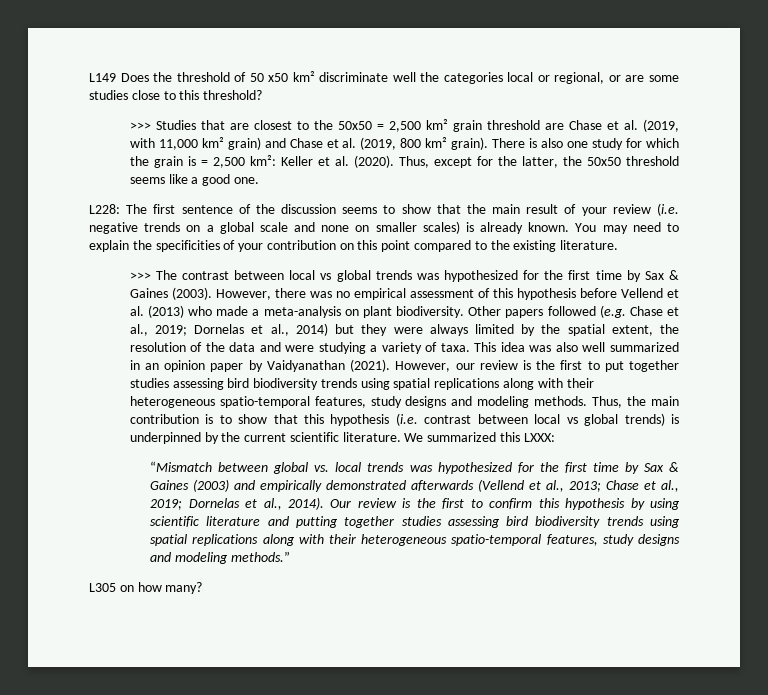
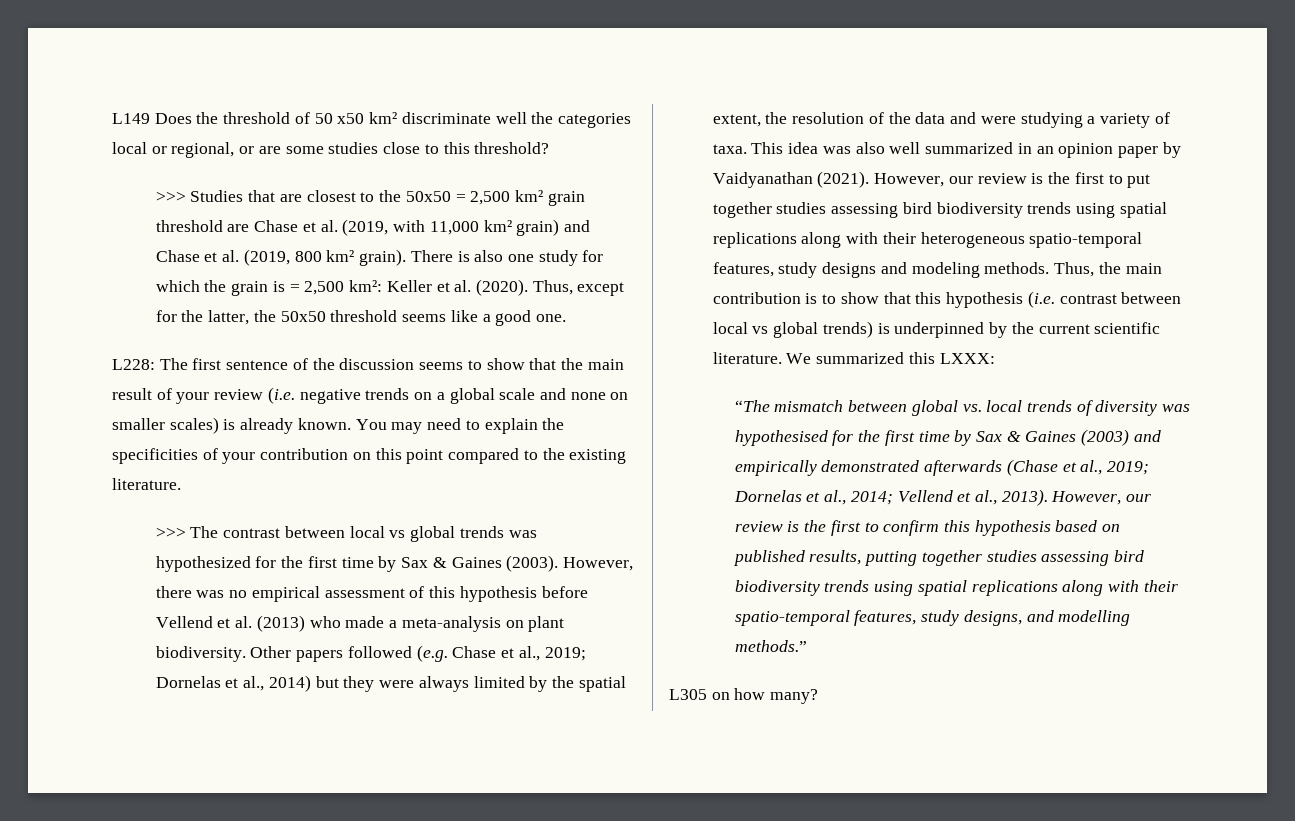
- “Mismatch between global vs. local trends was hypothesized for the first time by Sax & Gaines (2003) and empirically demonstrated afterwards (Vellend et al., 2013; Chase et al., 2019; Dornelas et al., 2014). Our review is the first to confirm this hypothesis by using scientific literature and putting together studies assessing bird biodiversity trends using spatial replications along with their heterogeneous spatio-temporal features, study designs and modeling methods.”
+ “The mismatch between global vs. local trends of diversity was hypothesised for the first time by Sax & Gaines (2003) and empirically demonstrated afterwards (Chase et al., 2019; Dornelas et al., 2014; Vellend et al., 2013). However, our review is the first to confirm this hypothesis based on published results, putting together studies assessing bird biodiversity trends using spatial replications along with their spatio-temporal features, study designs, and modelling methods.”

